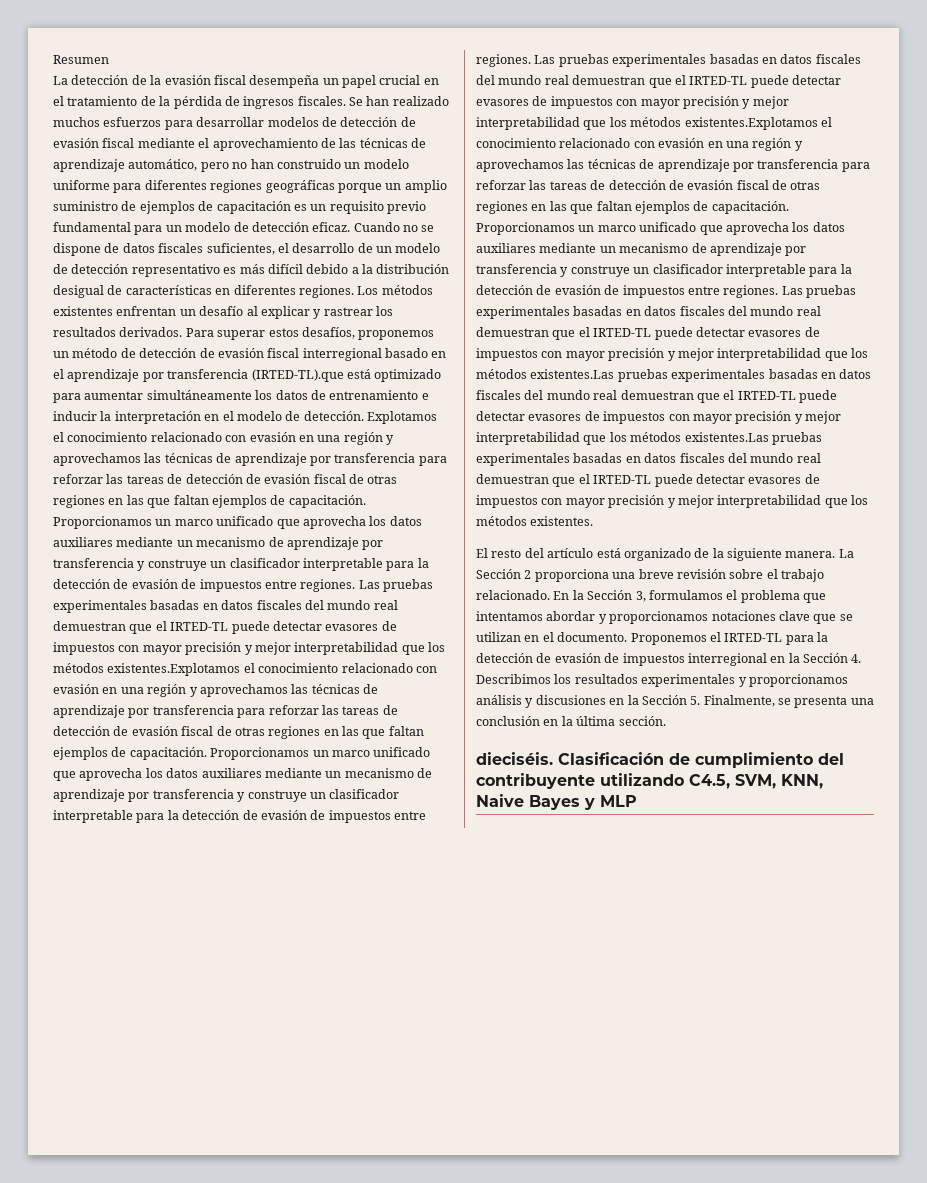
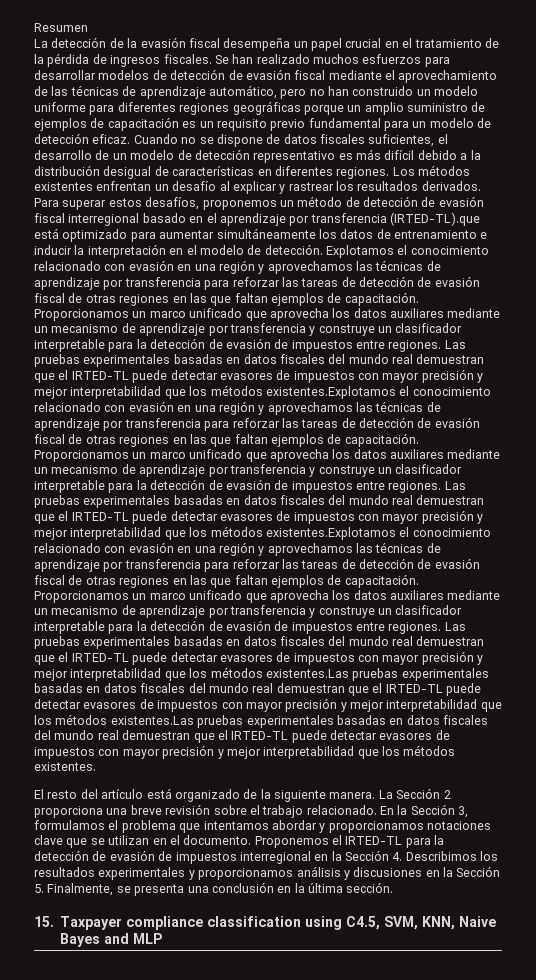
- dieciséis. Clasificación de cumplimiento del contribuyente utilizando C4.5, SVM, KNN, Naive Bayes y MLP
+ 15. Taxpayer compliance classification using C4.5, SVM, KNN, Naive Bayes and MLP

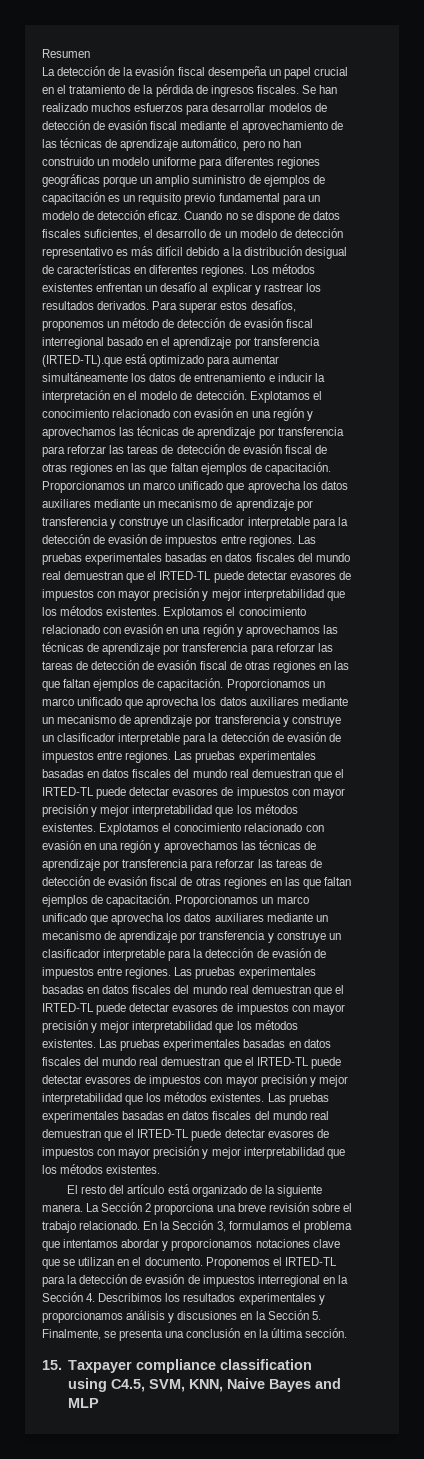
- Explotamos el conocimiento relacionado con evasión en una región y aprovechamos las técnicas de aprendizaje por transferencia para reforzar las tareas de detección de evasión fiscal de otras regiones en las que faltan ejemplos de capacitación. Proporcionamos un marco unificado que aprovecha los datos auxiliares mediante un mecanismo de aprendizaje por transferencia y construye un clasificador interpretable para la detección de evasión de impuestos entre regiones. Las pruebas experimentales basadas en datos fiscales del mundo real demuestran que el IRTED-TL puede detectar evasores de impuestos con mayor precisión y mejor interpretabilidad que los métodos existentes.Explotamos el conocimiento relacionado con evasión en una región y aprovechamos las técnicas de aprendizaje por transferencia para reforzar las tareas de detección de evasión fiscal de otras regiones en las que faltan ejemplos de capacitación. Proporcionamos un marco unificado que aprovecha los datos auxiliares mediante un mecanismo de aprendizaje por transferencia y construye un clasificador interpretable para la detección de evasión de impuestos entre regiones. Las pruebas experimentales basadas en datos fiscales del mundo real demuestran que el IRTED-TL puede detectar evasores de impuestos con mayor precisión y mejor interpretabilidad que los métodos existentes.Explotamos el conocimiento relacionado con evasión en una región y aprovechamos las técnicas de aprendizaje por transferencia para reforzar las tareas de detección de evasión fiscal de otras regiones en las que faltan ejemplos de capacitación.
+ Explotamos el conocimiento relacionado con evasión en una región y aprovechamos las técnicas de aprendizaje por transferencia para reforzar las tareas de detección de evasión fiscal de otras regiones en las que faltan ejemplos de capacitación. Proporcionamos un marco unificado que aprovecha los datos auxiliares mediante un mecanismo de aprendizaje por transferencia y construye un clasificador interpretable para la detección de evasión de impuestos entre regiones. Las pruebas experimentales basadas en datos fiscales del mundo real demuestran que el IRTED-TL puede detectar evasores de impuestos con mayor precisión y mejor interpretabilidad que los métodos existentes. Explotamos el conocimiento relacionado con evasión en una región y aprovechamos las técnicas de aprendizaje por transferencia para reforzar las tareas de detección de evasión fiscal de otras regiones en las que faltan ejemplos de capacitación. Proporcionamos un marco unificado que aprovecha los datos auxiliares mediante un mecanismo de aprendizaje por transferencia y construye un clasificador interpretable para la detección de evasión de impuestos entre regiones. Las pruebas experimentales basadas en datos fiscales del mundo real demuestran que el IRTED-TL puede detectar evasores de impuestos con mayor precisión y mejor interpretabilidad que los métodos existentes. Explotamos el conocimiento relacionado con evasión en una región y aprovechamos las técnicas de aprendizaje por transferencia para reforzar las tareas de detección de evasión fiscal de otras regiones en las que faltan ejemplos de capacitación.
- Las pruebas experimentales basadas en datos fiscales del mundo real demuestran que el IRTED-TL puede detectar evasores de impuestos con mayor precisión y mejor interpretabilidad que los métodos existentes.Las pruebas experimentales basadas en datos fiscales del mundo real demuestran que el IRTED-TL puede detectar evasores de impuestos con mayor precisión y mejor interpretabilidad que los métodos existentes.Las pruebas experimentales basadas en datos fiscales del mundo real demuestran que el IRTED-TL puede detectar evasores de impuestos con mayor precisión y mejor interpretabilidad que los métodos existentes.
+ Las pruebas experimentales basadas en datos fiscales del mundo real demuestran que el IRTED-TL puede detectar evasores de impuestos con mayor precisión y mejor interpretabilidad que los métodos existentes. Las pruebas experimentales basadas en datos fiscales del mundo real demuestran que el IRTED-TL puede detectar evasores de impuestos con mayor precisión y mejor interpretabilidad que los métodos existentes. Las pruebas experimentales basadas en datos fiscales del mundo real demuestran que el IRTED-TL puede detectar evasores de impuestos con mayor precisión y mejor interpretabilidad que los métodos existentes.

